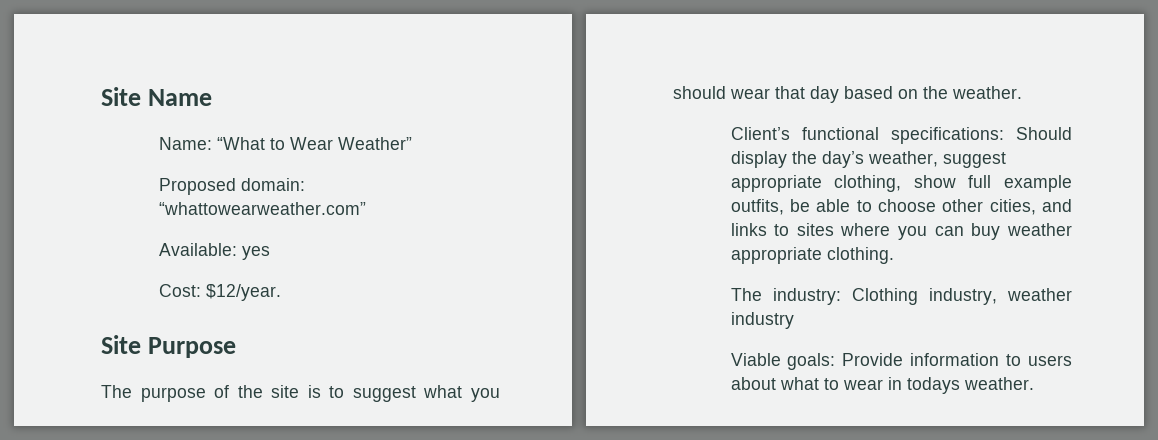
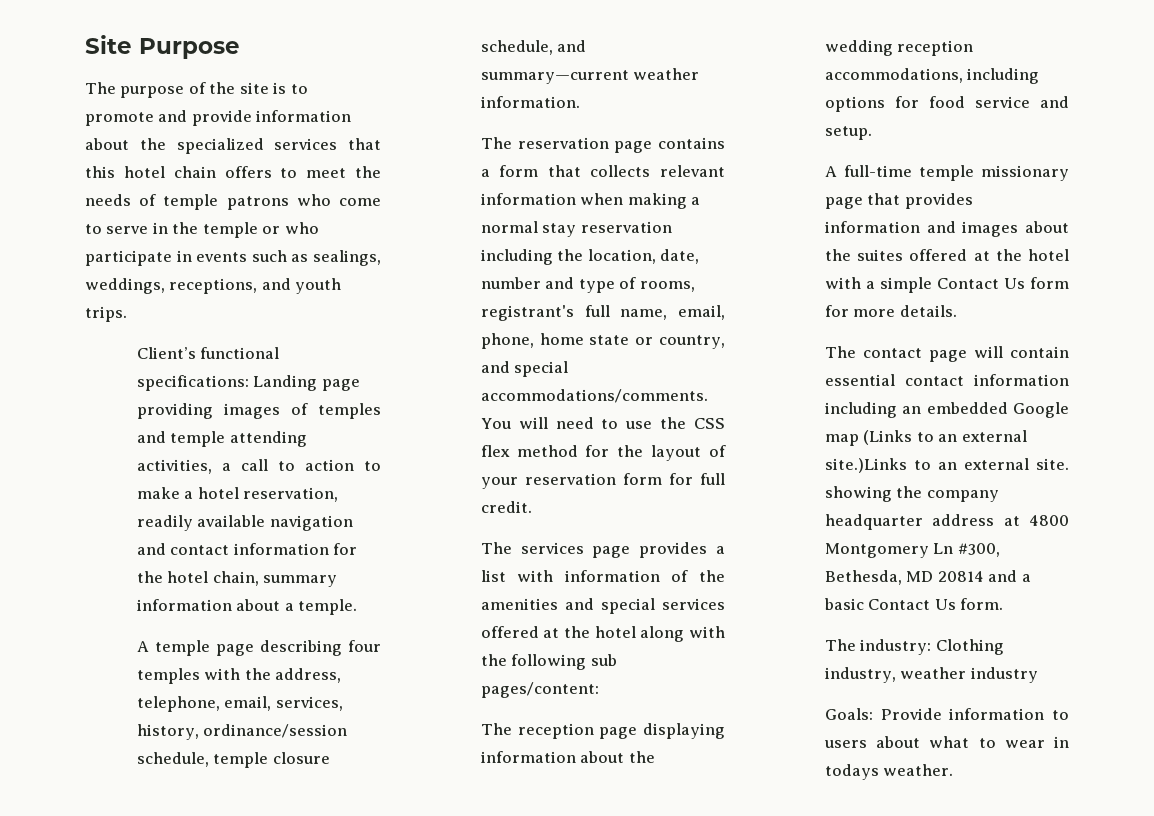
- Site Name
- Name: “What to Wear Weather”
- Proposed domain: “whattowearweather.com”
- Available: yes
- Cost: $12/year.
- The purpose of the site is to suggest what you should wear that day based on the weather.
- Client’s functional specifications: Should display the day’s weather, suggest appropriate clothing, show full example outfits, be able to choose other cities, and links to sites where you can buy weather appropriate clothing.
+ The purpose of the site is to promote and provide information about the specialized services that this hotel chain offers to meet the needs of temple patrons who come to serve in the temple or who participate in events such as sealings, weddings, receptions, and youth trips.
+ Client’s functional specifications: Landing page providing images of temples and temple attending activities, a call to action to make a hotel reservation, readily available navigation and contact information for the hotel chain, summary information about a temple.
+ A temple page describing four temples with the address, telephone, email, services, history, ordinance/session schedule, temple closure schedule, and summary—current weather information.
+ The reservation page contains a form that collects relevant information when making a normal stay reservation including the location, date, number and type of rooms, registrant's full name, email, phone, home state or country, and special accommodations/comments. You will need to use the CSS flex method for the layout of your reservation form for full credit.
+ The services page provides a list with information of the amenities and special services offered at the hotel along with the following sub pages/content:
+ The reception page displaying information about the wedding reception accommodations, including options for food service and setup.
+ A full-time temple missionary page that provides information and images about the suites offered at the hotel with a simple Contact Us form for more details.
+ The contact page will contain essential contact information including an embedded Google map (Links to an external site.)Links to an external site. showing the company headquarter address at 4800 Montgomery Ln #300, Bethesda, MD 20814 and a basic Contact Us form.
- Viable goals: Provide information to users about what to wear in todays weather.
+ Goals: Provide information to users about what to wear in todays weather.

